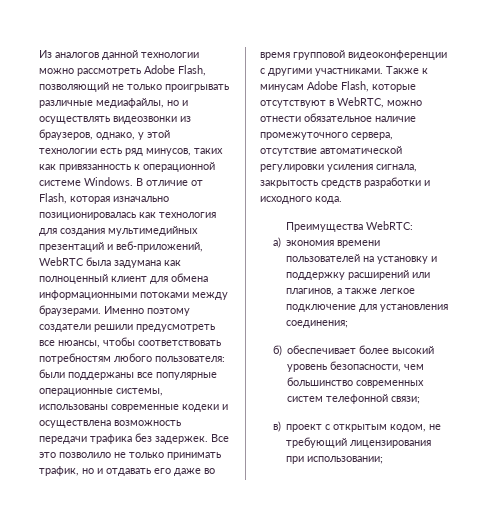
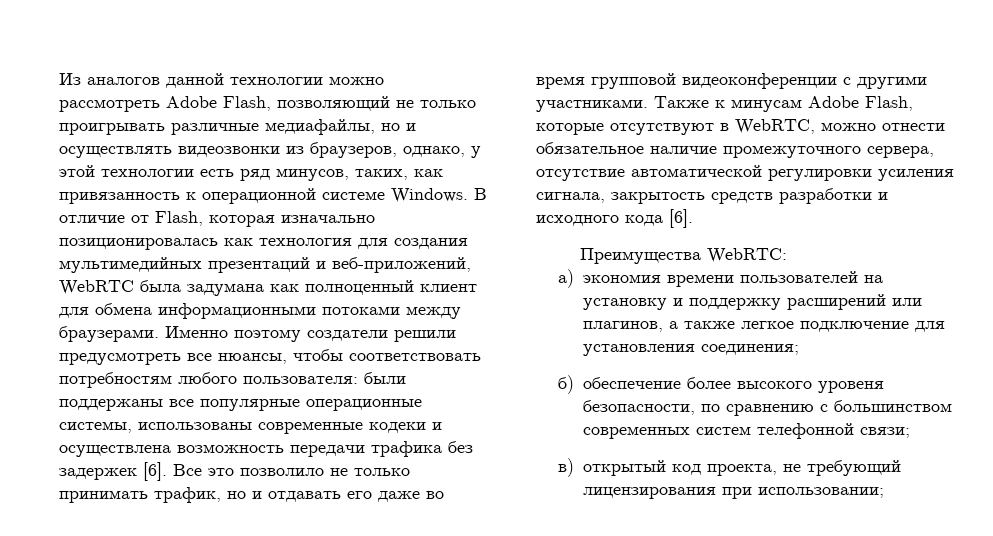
- Из аналогов данной технологии можно рассмотреть Adobe Flash, позволяющий не только проигрывать различные медиафайлы, но и осуществлять видеозвонки из браузеров, однако, у этой технологии есть ряд минусов, таких как привязанность к операционной системе Windows.
+ Из аналогов данной технологии можно рассмотреть Adobe Flash, позволяющий не только проигрывать различные медиафайлы, но и осуществлять видеозвонки из браузеров, однако, у этой технологии есть ряд минусов, таких, как привязанность к операционной системе Windows.
- Именно поэтому создатели решили предусмотреть все нюансы, чтобы соответствовать потребностям любого пользователя: были поддержаны все популярные операционные системы, использованы современные кодеки и осуществлена возможность передачи трафика без задержек.
+ Именно поэтому создатели решили предусмотреть все нюансы, чтобы соответствовать потребностям любого пользователя: были поддержаны все популярные операционные системы, использованы современные кодеки и осуществлена возможность передачи трафика без задержек [6].
- Также к минусам Adobe Flash, которые отсутствуют в WebRTC, можно отнести обязательное наличие промежуточного сервера, отсутствие автоматической регулировки усиления сигнала, закрытость средств разработки и исходного кода.
+ Также к минусам Adobe Flash, которые отсутствуют в WebRTC, можно отнести обязательное наличие промежуточного сервера, отсутствие автоматической регулировки усиления сигнала, закрытость средств разработки и исходного кода [6].
- б) обеспечивает более высокий уровень безопасности, чем большинство современных систем телефонной связи;
+ б) обеспечение более высокого уровеня безопасности, по сравнению с большинством современных систем телефонной связи;
- в) проект с открытым кодом, не требующий лицензирования при использовании;
+ в) открытый код проекта, не требующий лицензирования при использовании;

